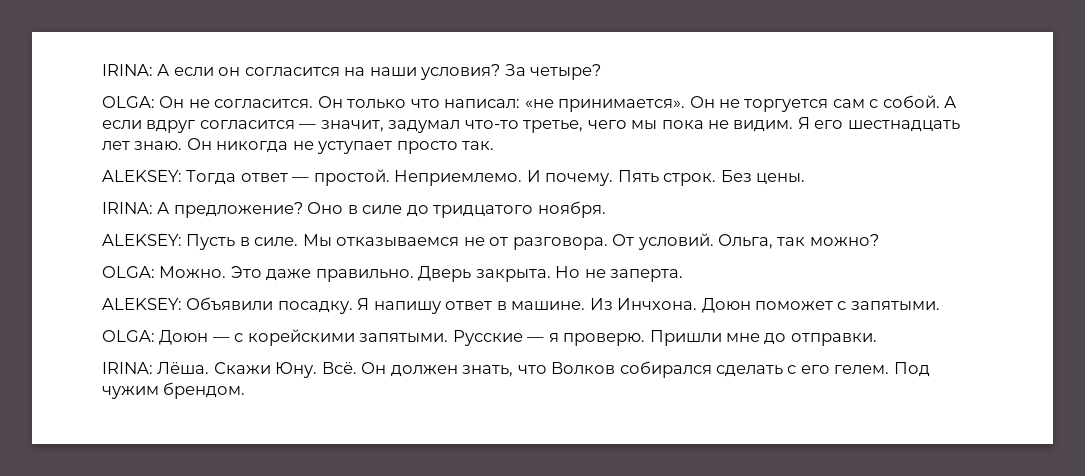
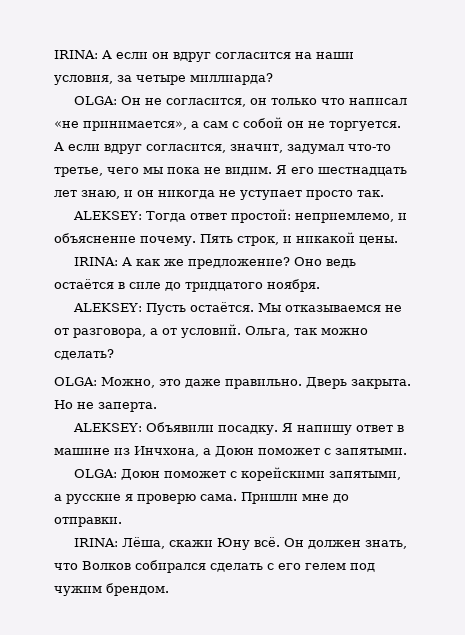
- IRINA: А если он согласится на наши условия? За четыре?
+ IRINA: А если он вдруг согласится на наши условия, за четыре миллиарда?
- OLGA: Он не согласится. Он только что написал: «не принимается». Он не торгуется сам с собой.
+ OLGA: Он не согласится, он только что написал «не принимается», а сам с собой он не торгуется.
- А если вдруг согласится — значит, задумал что-то третье, чего мы пока не видим.
+ А если вдруг согласится, значит, задумал что-то третье, чего мы пока не видим.
- Я его шестнадцать лет знаю. Он никогда не уступает просто так.
+ Я его шестнадцать лет знаю, и он никогда не уступает просто так.
- ALEKSEY: Тогда ответ — простой. Неприемлемо. И почему. Пять строк. Без цены.
- IRINA: А предложение? Оно в силе до тридцатого ноября.
+ ALEKSEY: Тогда ответ простой: неприемлемо, и объяснение почему. Пять строк, и никакой цены.
+ IRINA: А как же предложение? Оно ведь остаётся в силе до тридцатого ноября.
- ALEKSEY: Пусть в силе.
+ ALEKSEY: Пусть остаётся.
- Мы отказываемся не от разговора. От условий.
+ Мы отказываемся не от разговора, а от условий.
- Ольга, так можно?
- OLGA: Можно. Это даже правильно.
+ Ольга, так можно сделать?
+ OLGA: Можно, это даже правильно.
- Я напишу ответ в машине. Из Инчхона. Доюн поможет с запятыми.
+ Я напишу ответ в машине из Инчхона, а Доюн поможет с запятыми.
- OLGA: Доюн — с корейскими запятыми. Русские — я проверю.
+ OLGA: Доюн поможет с корейскими запятыми, а русские я проверю сама.
- IRINA: Лёша. Скажи Юну. Всё. Он должен знать, что Волков собирался сделать с его гелем. Под чужим брендом.
+ IRINA: Лёша, скажи Юну всё. Он должен знать, что Волков собирался сделать с его гелем под чужим брендом.

